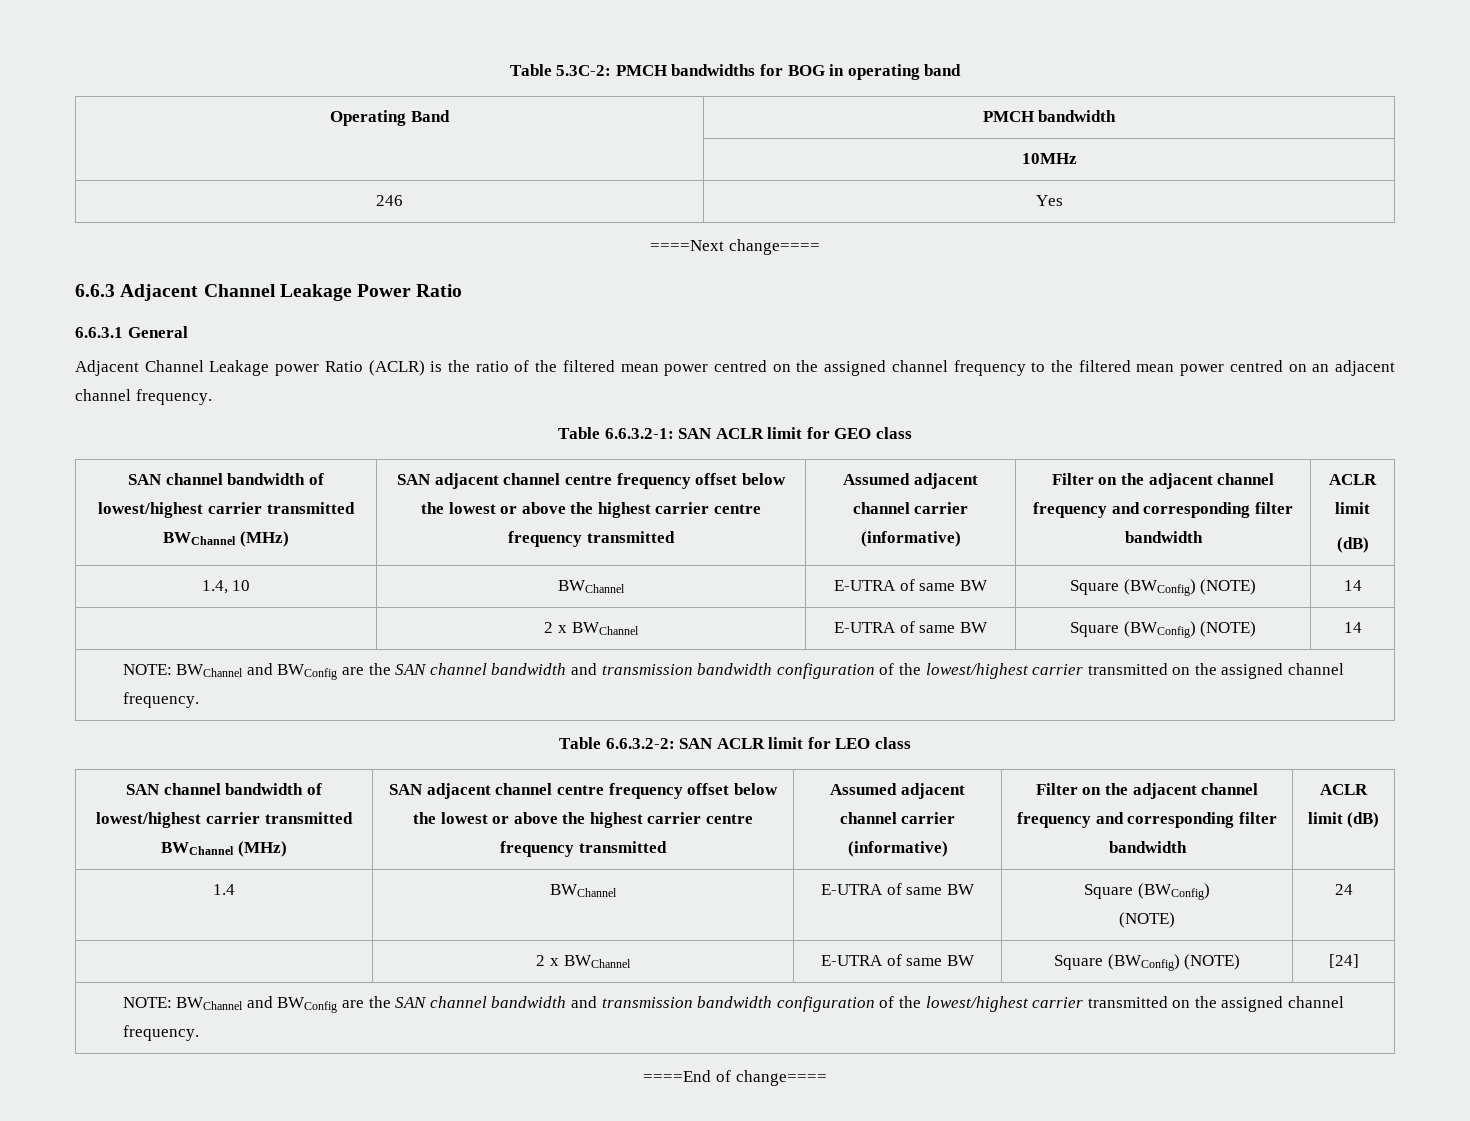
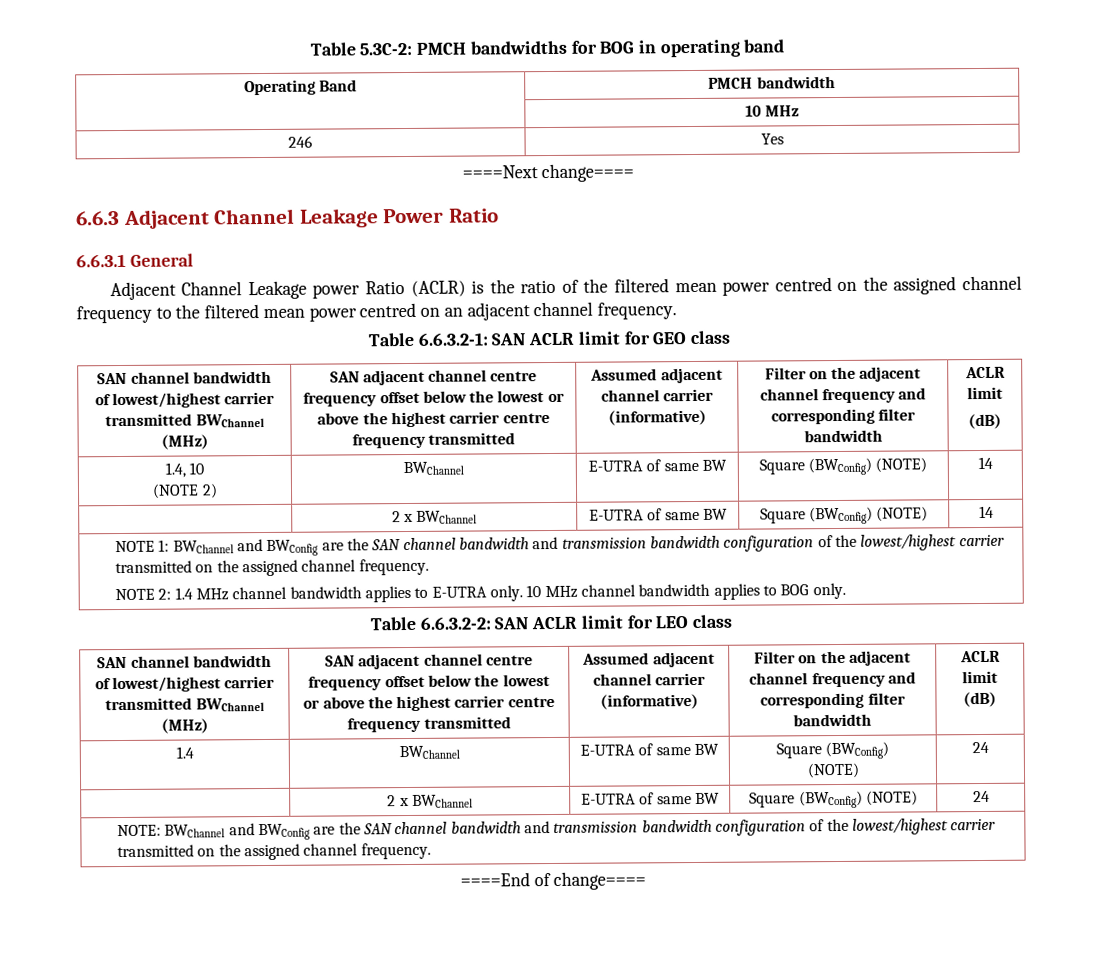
- | 10MHz
+ | 10 MHz
- 1.4, 10 | BWChannel | E-UTRA of same BW | Square (BWConfig) (NOTE) | 14
+ 1.4, 10
+ (NOTE 2) | BWChannel | E-UTRA of same BW | Square (BWConfig) (NOTE) | 14
  | 2 x BWChannel | E-UTRA of same BW | Square (BWConfig) (NOTE) | 14
- NOTE: BWChannel and BWConfig are the SAN channel bandwidth and transmission bandwidth configuration of the lowest/highest carrier transmitted on the assigned channel frequency.
+ NOTE 1: BWChannel and BWConfig are the SAN channel bandwidth and transmission bandwidth configuration of the lowest/highest carrier transmitted on the assigned channel frequency.
+ NOTE 2: 1.4 MHz channel bandwidth applies to E-UTRA only. 10 MHz channel bandwidth applies to BOG only.
- | 2 x BWChannel | E-UTRA of same BW | Square (BWConfig) (NOTE) | [24]
+ | 2 x BWChannel | E-UTRA of same BW | Square (BWConfig) (NOTE) | 24

